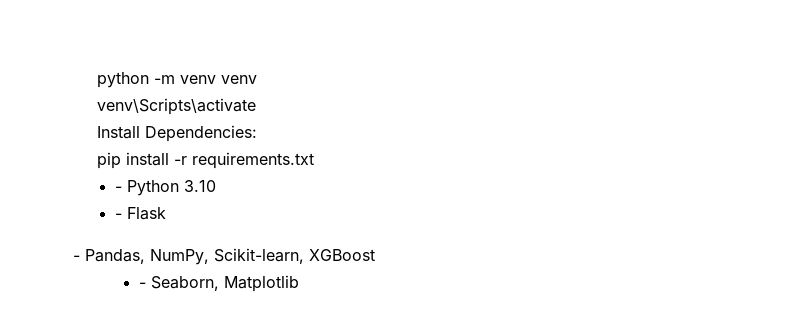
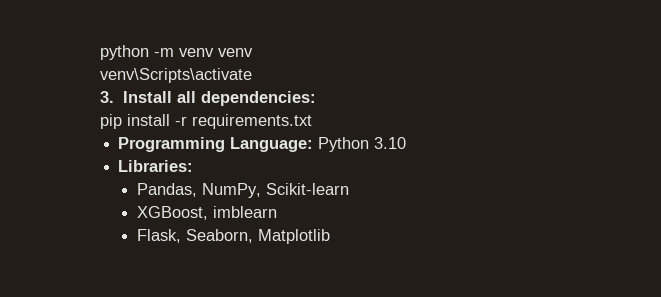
- Install Dependencies:
+ 3. Install all dependencies:
- - Python 3.10
+ Programming Language: Python 3.10
- - Flask
- - Pandas, NumPy, Scikit-learn, XGBoost
- - Seaborn, Matplotlib
+ Libraries:
+ Pandas, NumPy, Scikit-learn
+ XGBoost, imblearn
+ Flask, Seaborn, Matplotlib

